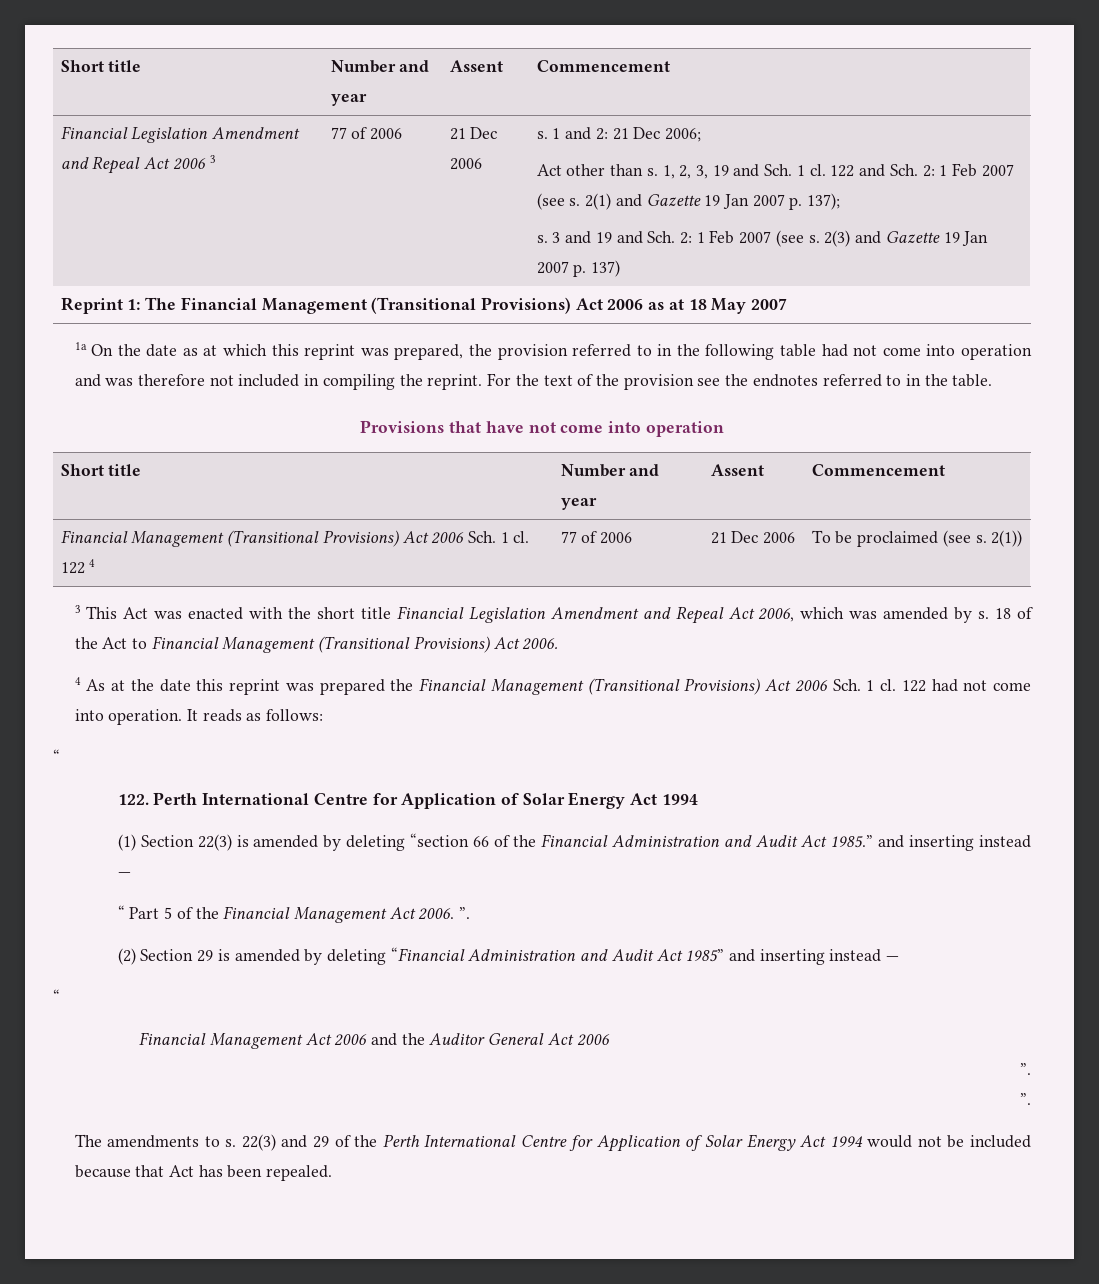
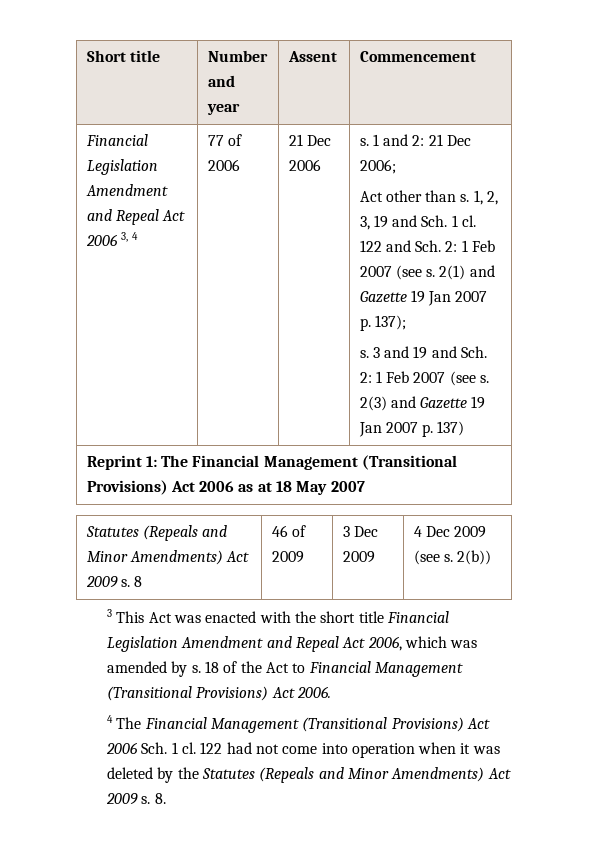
- Financial Legislation Amendment and Repeal Act 2006 3
+ Financial Legislation Amendment and Repeal Act 2006 3, 4
- 1a On the date as at which this reprint was prepared, the provision referred to in the following table had not come into operation and was therefore not included in compiling the reprint. For the text of the provision see the endnotes referred to in the table.
- Provisions that have not come into operation
- Short title | Number and year | Assent | Commencement
- Financial Management (Transitional Provisions) Act 2006 Sch. 1 cl. 122 4 | 77 of 2006 | 21 Dec 2006 | To be proclaimed (see s. 2(1))
+ Statutes (Repeals and Minor Amendments) Act 2009 s. 8 | 46 of 2009 | 3 Dec 2009 | 4 Dec 2009 (see s. 2(b))
- 4 As at the date this reprint was prepared the Financial Management (Transitional Provisions) Act 2006 Sch. 1 cl.
+ 4 The Financial Management (Transitional Provisions) Act 2006 Sch. 1 cl.
- 122 had not come into operation. It reads as follows:
- “
- 122. Perth International Centre for Application of Solar Energy Act 1994
- (1) Section 22(3) is amended by deleting “section 66 of the Financial Administration and Audit Act 1985.” and inserting instead —
- “ Part 5 of the Financial Management Act 2006. ”.
- (2) Section 29 is amended by deleting “Financial Administration and Audit Act 1985” and inserting instead —
- “
- Financial Management Act 2006 and the Auditor General Act 2006
- ”.
- ”.
- The amendments to s. 22(3) and 29 of the Perth International Centre for Application of Solar Energy Act 1994 would not be included because that Act has been repealed.
+ 122 had not come into operation when it was deleted by the Statutes (Repeals and Minor Amendments) Act 2009 s. 8.

